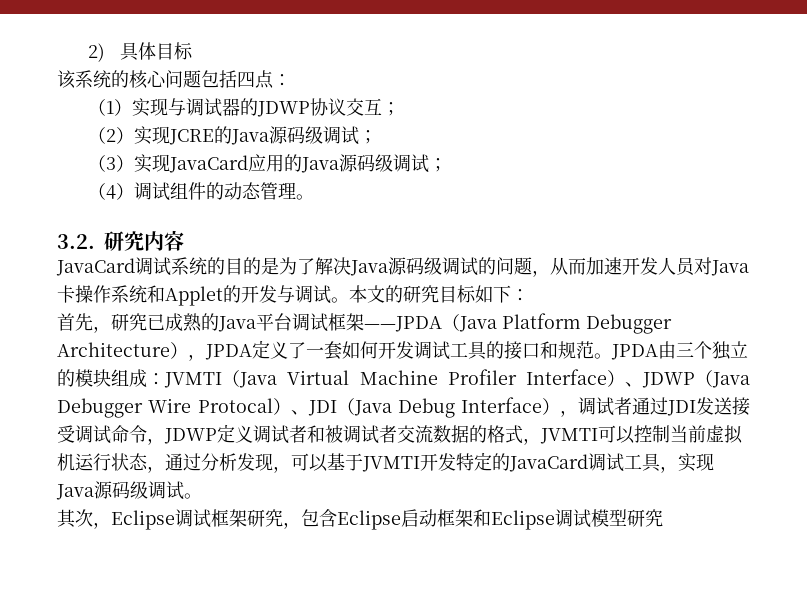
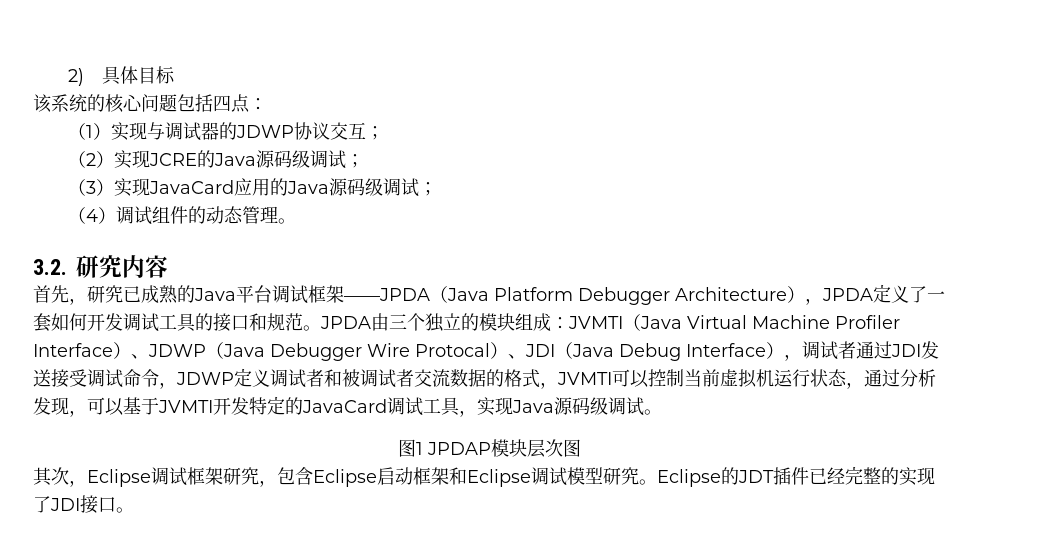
- JavaCard调试系统的目的是为了解决Java源码级调试的问题，从而加速开发人员对Java卡操作系统和Applet的开发与调试。本文的研究目标如下：
+ 图1 JPDAP模块层次图
- 其次，Eclipse调试框架研究，包含Eclipse启动框架和Eclipse调试模型研究
+ 其次，Eclipse调试框架研究，包含Eclipse启动框架和Eclipse调试模型研究。Eclipse的JDT插件已经完整的实现了JDI接口。

